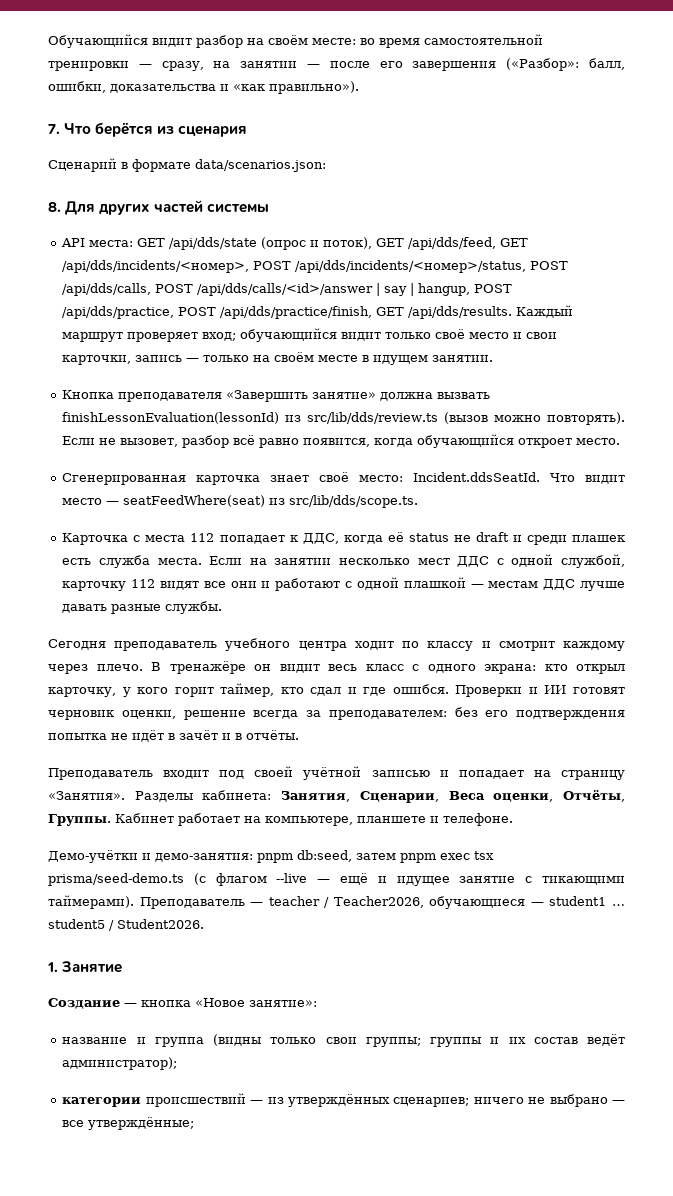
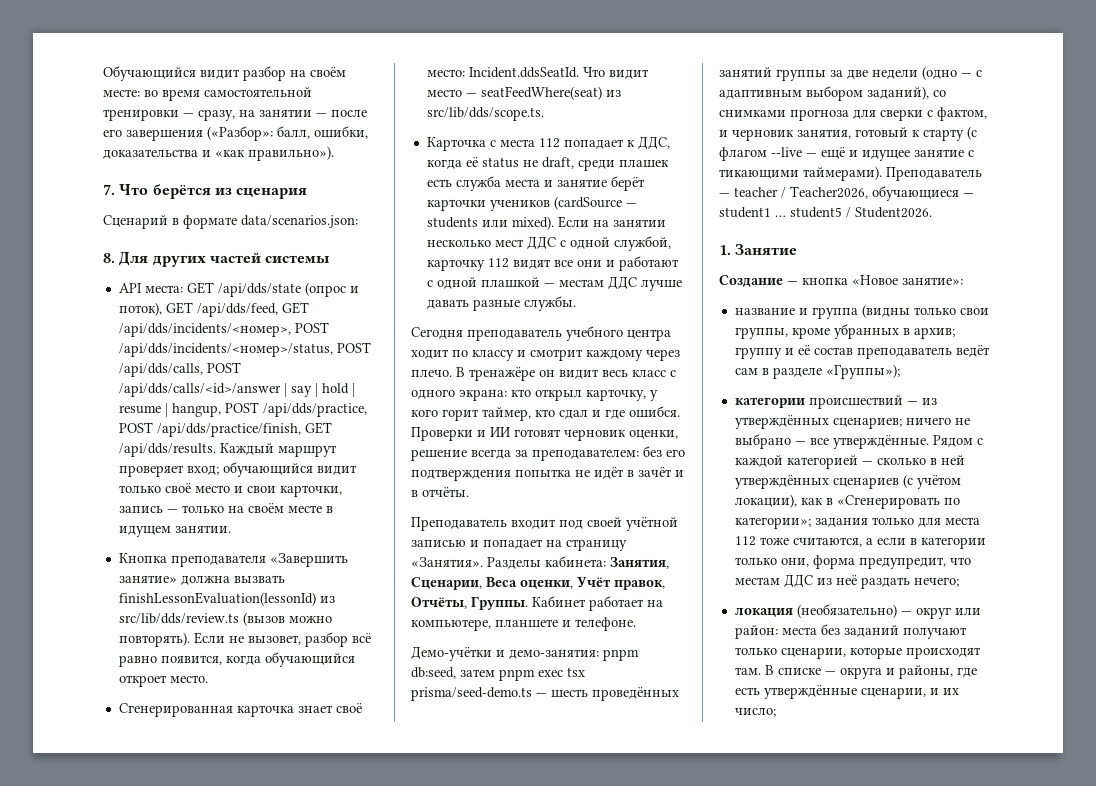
- API места: GET /api/dds/state (опрос и поток), GET /api/dds/feed, GET /api/dds/incidents/<номер>, POST /api/dds/incidents/<номер>/status, POST /api/dds/calls, POST /api/dds/calls/<id>/answer | say | hangup, POST /api/dds/practice, POST /api/dds/practice/finish, GET /api/dds/results.
+ API места: GET /api/dds/state (опрос и поток), GET /api/dds/feed, GET /api/dds/incidents/<номер>, POST /api/dds/incidents/<номер>/status, POST /api/dds/calls, POST /api/dds/calls/<id>/answer | say | hold | resume | hangup, POST /api/dds/practice, POST /api/dds/practice/finish, GET /api/dds/results.
- Карточка с места 112 попадает к ДДС, когда её status не draft и среди плашек есть служба места.
+ Карточка с места 112 попадает к ДДС, когда её status не draft, среди плашек есть служба места и занятие берёт карточки учеников (cardSource — students или mixed).
- Разделы кабинета: Занятия, Сценарии, Веса оценки, Отчёты, Группы.
+ Разделы кабинета: Занятия, Сценарии, Веса оценки, Учёт правок, Отчёты, Группы.
- Демо-учётки и демо-занятия: pnpm db:seed, затем pnpm exec tsx prisma/seed-demo.ts (с флагом --live — ещё и идущее занятие с тикающими таймерами).
+ Демо-учётки и демо-занятия: pnpm db:seed, затем pnpm exec tsx prisma/seed-demo.ts — шесть проведённых занятий группы за две недели (одно — с адаптивным выбором заданий), со снимками прогноза для сверки с фактом, и черновик занятия, готовый к старту (с флагом --live — ещё и идущее занятие с тикающими таймерами).
- название и группа (видны только свои группы; группы и их состав ведёт администратор);
+ название и группа (видны только свои группы, кроме убранных в архив; группу и её состав преподаватель ведёт сам в разделе «Группы»);
- категории происшествий — из утверждённых сценариев; ничего не выбрано — все утверждённые;
+ категории происшествий — из утверждённых сценариев; ничего не выбрано — все утверждённые. Рядом с каждой категорией — сколько в ней утверждённых сценариев (с учётом локации), как в «Сгенерировать по категории»; задания только для места 112 тоже считаются, а если в категории только они, форма предупредит, что местам ДДС из неё раздать нечего;
+ локация (необязательно) — округ или район: места без заданий получают только сценарии, которые происходят там. В списке — округа и районы, где есть утверждённые сценарии, и их число;

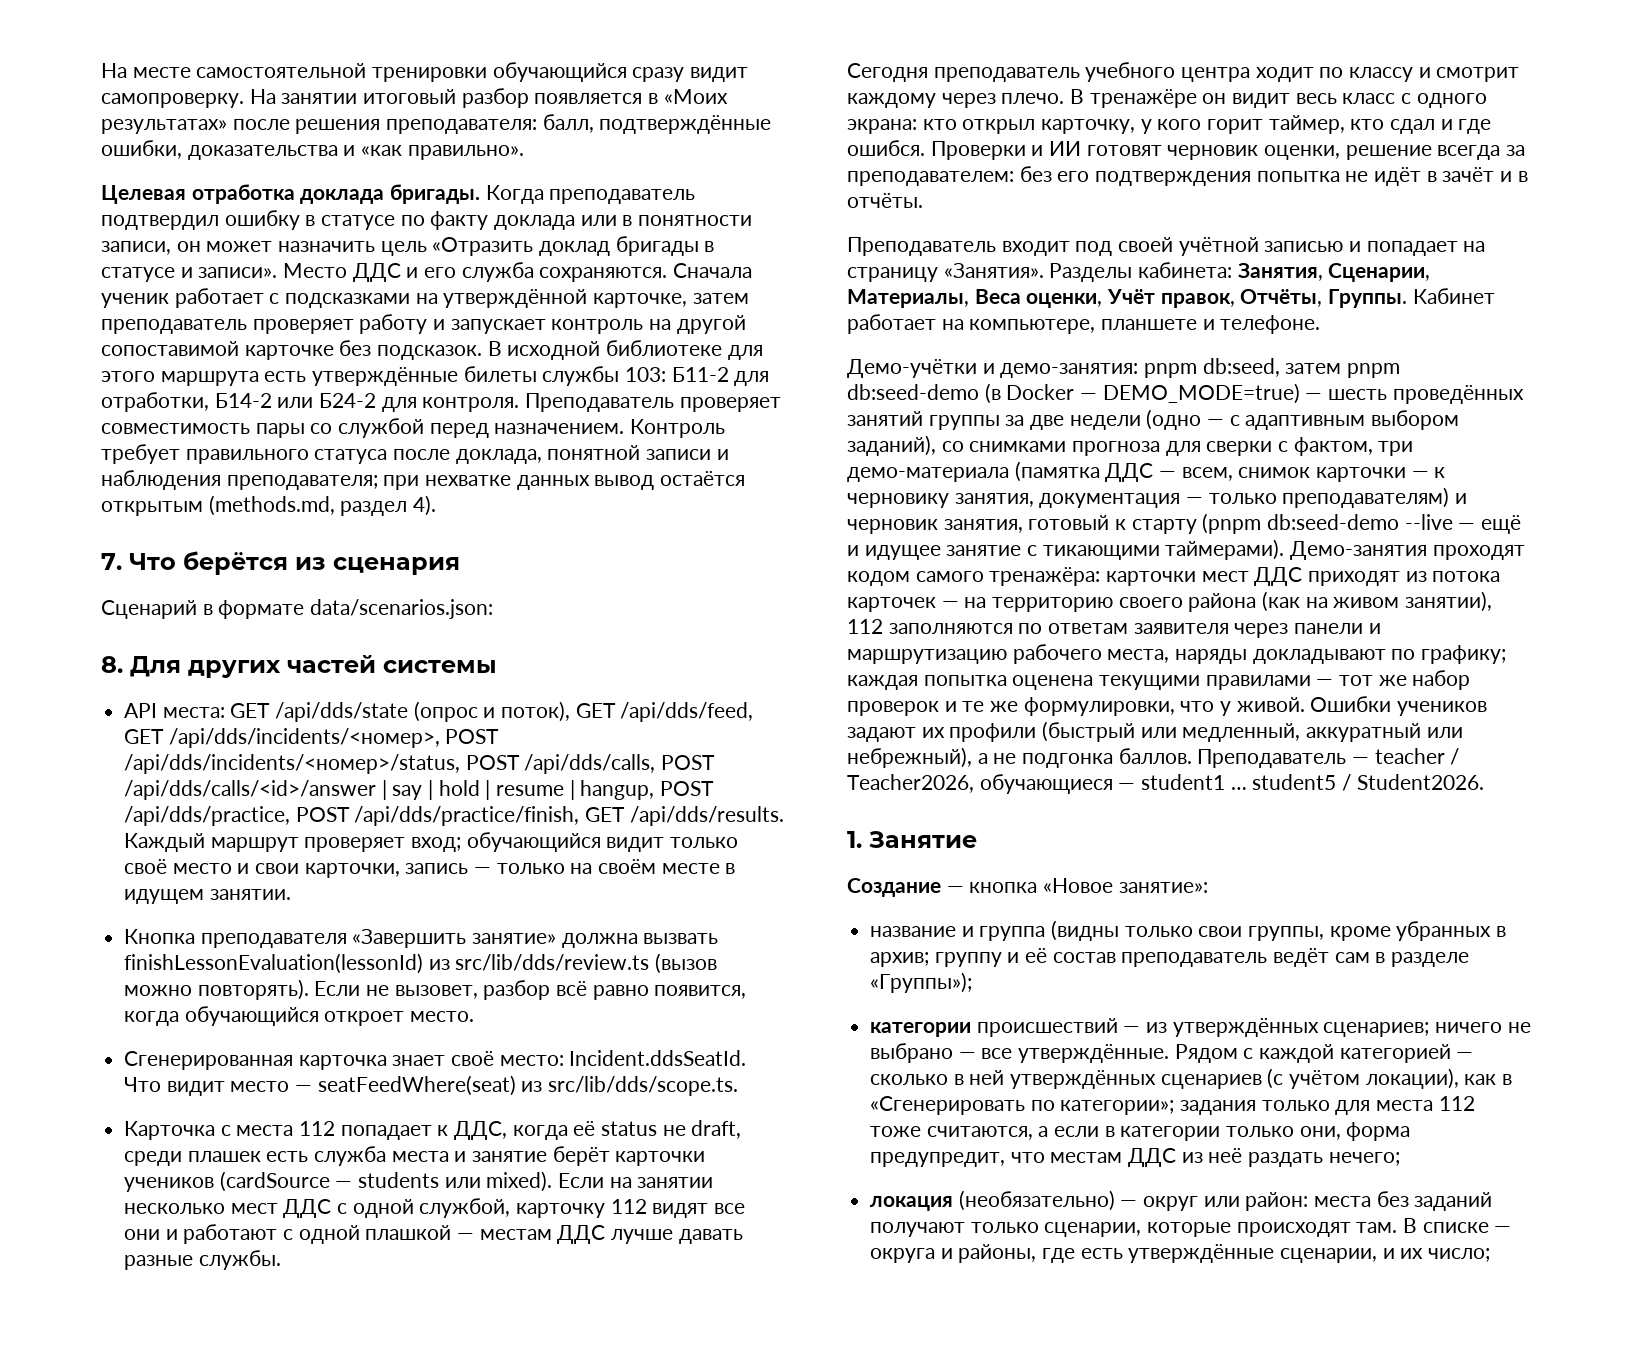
- Обучающийся видит разбор на своём месте: во время самостоятельной тренировки — сразу, на занятии — после его завершения («Разбор»: балл, ошибки, доказательства и «как правильно»).
+ На месте самостоятельной тренировки обучающийся сразу видит самопроверку. На занятии итоговый разбор появляется в «Моих результатах» после решения преподавателя: балл, подтверждённые ошибки, доказательства и «как правильно».
+ Целевая отработка доклада бригады. Когда преподаватель подтвердил ошибку в статусе по факту доклада или в понятности записи, он может назначить цель «Отразить доклад бригады в статусе и записи». Место ДДС и его служба сохраняются. Сначала ученик работает с подсказками на утверждённой карточке, затем преподаватель проверяет работу и запускает контроль на другой сопоставимой карточке без подсказок. В исходной библиотеке для этого маршрута есть утверждённые билеты службы 103: Б11-2 для отработки, Б14-2 или Б24-2 для контроля. Преподаватель проверяет совместимость пары со службой перед назначением. Контроль требует правильного статуса после доклада, понятной записи и наблюдения преподавателя; при нехватке данных вывод остаётся открытым (methods.md, раздел 4).
- Разделы кабинета: Занятия, Сценарии, Веса оценки, Учёт правок, Отчёты, Группы.
+ Разделы кабинета: Занятия, Сценарии, Материалы, Веса оценки, Учёт правок, Отчёты, Группы.
- Демо-учётки и демо-занятия: pnpm db:seed, затем pnpm exec tsx prisma/seed-demo.ts — шесть проведённых занятий группы за две недели (одно — с адаптивным выбором заданий), со снимками прогноза для сверки с фактом, и черновик занятия, готовый к старту (с флагом --live — ещё и идущее занятие с тикающими таймерами).
+ Демо-учётки и демо-занятия: pnpm db:seed, затем pnpm db:seed-demo (в Docker — DEMO_MODE=true) — шесть проведённых занятий группы за две недели (одно — с адаптивным выбором заданий), со снимками прогноза для сверки с фактом, три демо-материала (памятка ДДС — всем, снимок карточки — к черновику занятия, документация — только преподавателям) и черновик занятия, готовый к старту (pnpm db:seed-demo --live — ещё и идущее занятие с тикающими таймерами).
+ Демо-занятия проходят кодом самого тренажёра: карточки мест ДДС приходят из потока карточек — на территорию своего района (как на живом занятии), 112 заполняются по ответам заявителя через панели и маршрутизацию рабочего места, наряды докладывают по графику; каждая попытка оценена текущими правилами — тот же набор проверок и те же формулировки, что у живой. Ошибки учеников задают их профили (быстрый или медленный, аккуратный или небрежный), а не подгонка баллов.

